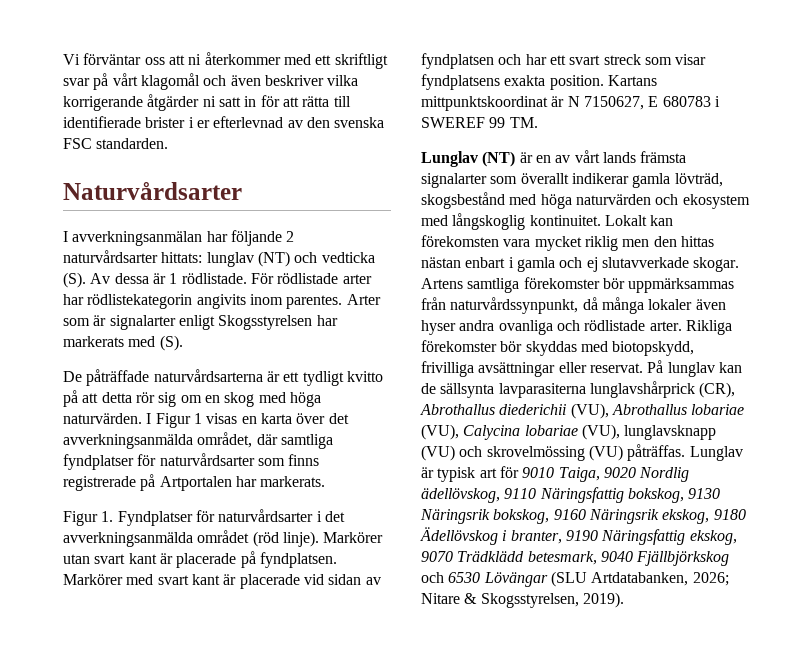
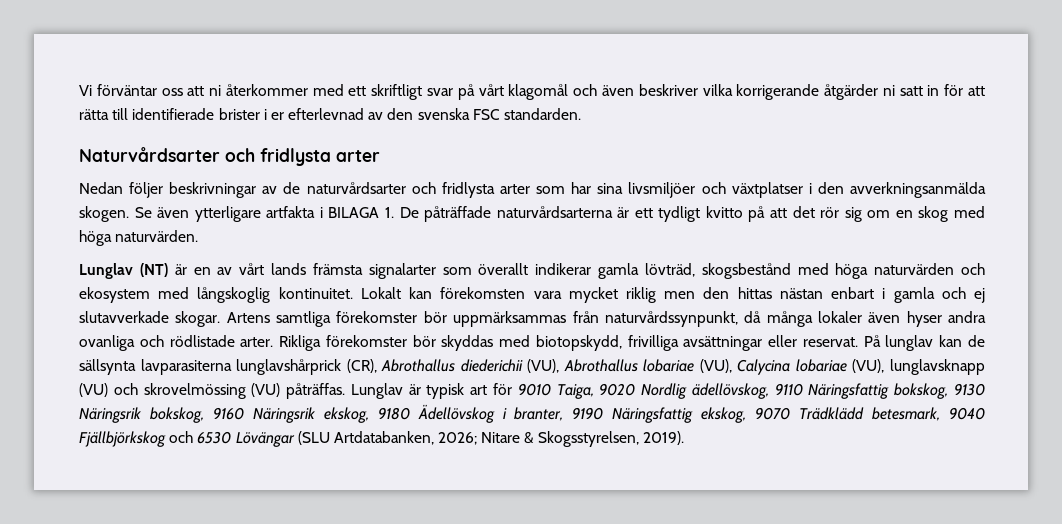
- Naturvårdsarter
- I avverkningsanmälan har följande 2 naturvårdsarter hittats: lunglav (NT) och vedticka (S). Av dessa är 1 rödlistade. För rödlistade arter har rödlistekategorin angivits inom parentes. Arter som är signalarter enligt Skogsstyrelsen har markerats med (S).
- De påträffade naturvårdsarterna är ett tydligt kvitto på att detta rör sig om en skog med höga naturvärden. I Figur 1 visas en karta över det avverkningsanmälda området, där samtliga fyndplatser för naturvårdsarter som finns registrerade på Artportalen har markerats.
- Figur 1. Fyndplatser för naturvårdsarter i det avverkningsanmälda området (röd linje). Markörer utan svart kant är placerade på fyndplatsen. Markörer med svart kant är placerade vid sidan av fyndplatsen och har ett svart streck som visar fyndplatsens exakta position. Kartans mittpunktskoordinat är N 7150627, E 680783 i SWEREF 99 TM.
+ Naturvårdsarter och fridlysta arter
+ Nedan följer beskrivningar av de naturvårdsarter och fridlysta arter som har sina livsmiljöer och växtplatser i den avverkningsanmälda skogen. Se även ytterligare artfakta i BILAGA 1. De påträffade naturvårdsarterna är ett tydligt kvitto på att det rör sig om en skog med höga naturvärden.

